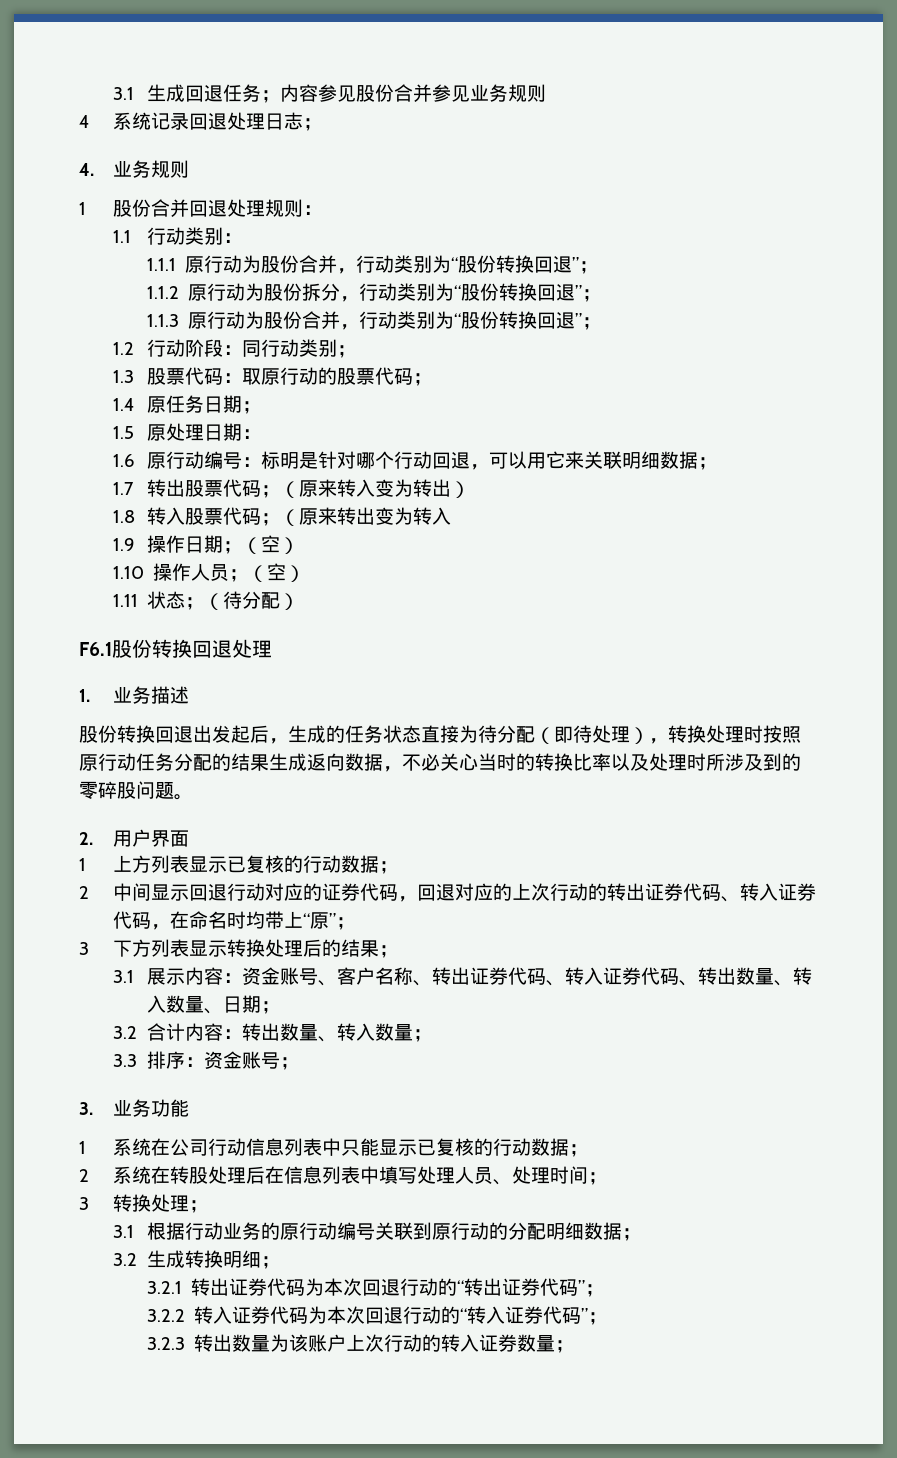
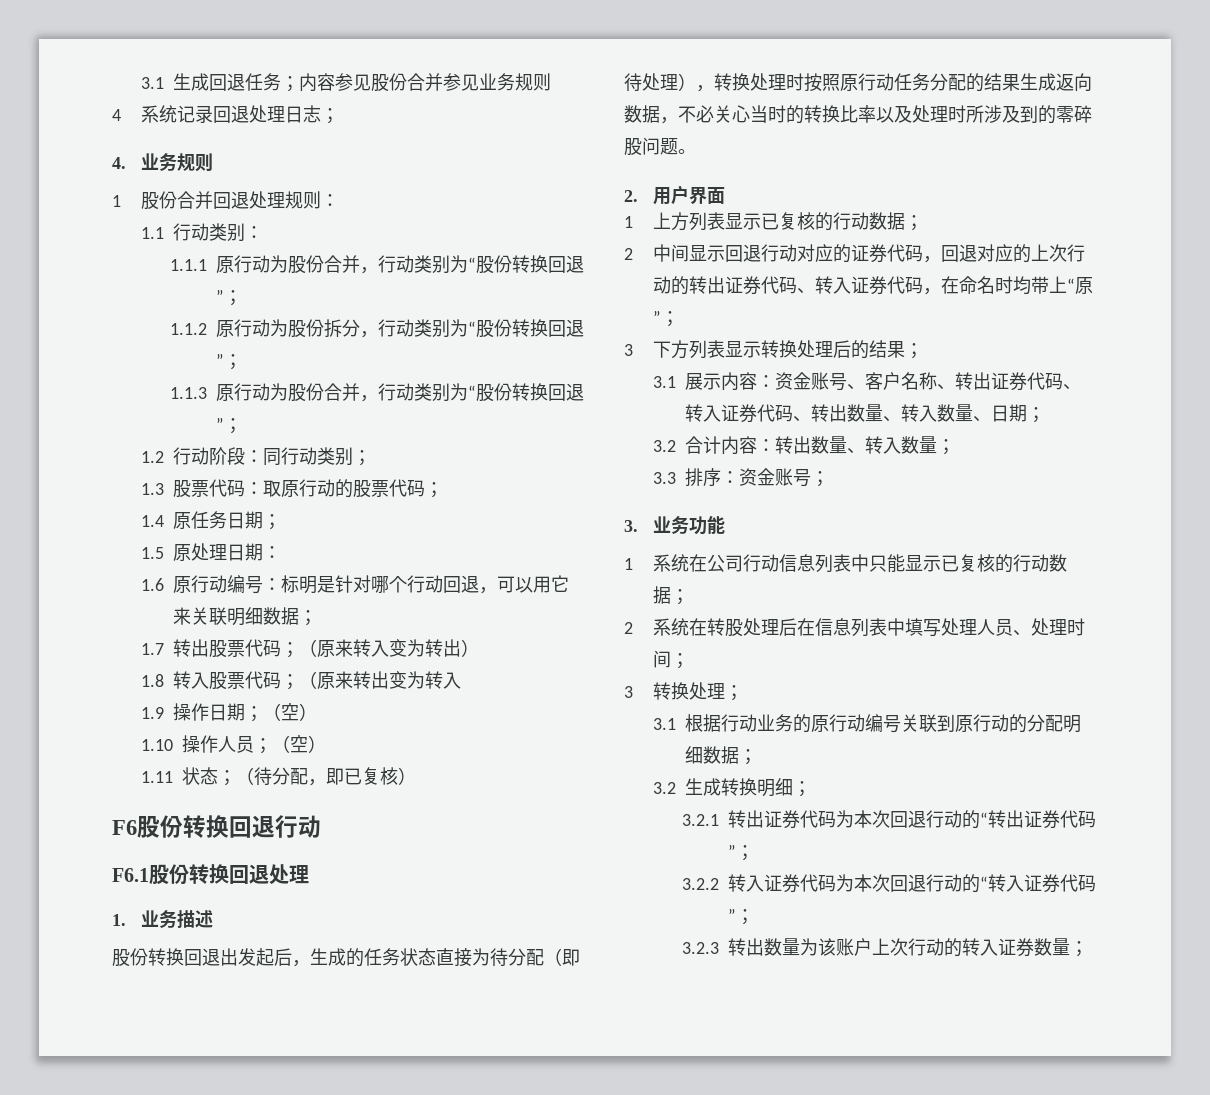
- 1.11状态；（待分配）
+ 1.11状态；（待分配，即已复核）
+ F6股份转换回退行动

